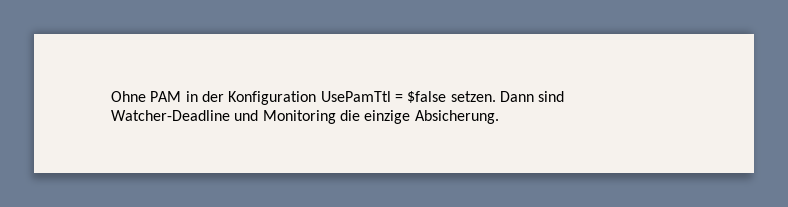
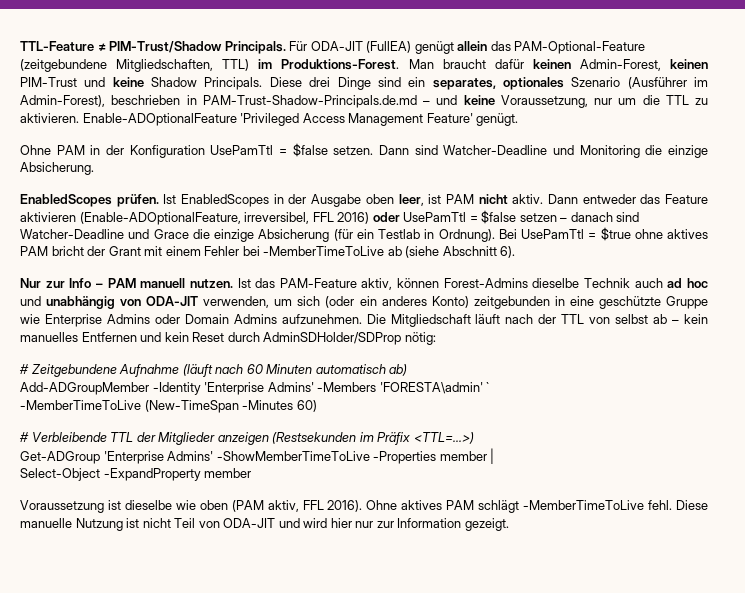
+ TTL-Feature ≠ PIM-Trust/Shadow Principals. Für ODA-JIT (FullEA) genügt allein das PAM-Optional-Feature (zeitgebundene Mitgliedschaften, TTL) im Produktions-Forest. Man braucht dafür keinen Admin-Forest, keinen PIM-Trust und keine Shadow Principals. Diese drei Dinge sind ein separates, optionales Szenario (Ausführer im Admin-Forest), beschrieben in PAM-Trust-Shadow-Principals.de.md – und keine Voraussetzung, nur um die TTL zu aktivieren. Enable-ADOptionalFeature 'Privileged Access Management Feature' genügt.
+ EnabledScopes prüfen. Ist EnabledScopes in der Ausgabe oben leer, ist PAM nicht aktiv. Dann entweder das Feature aktivieren (Enable-ADOptionalFeature, irreversibel, FFL 2016) oder UsePamTtl = $false setzen – danach sind Watcher-Deadline und Grace die einzige Absicherung (für ein Testlab in Ordnung). Bei UsePamTtl = $true ohne aktives PAM bricht der Grant mit einem Fehler bei -MemberTimeToLive ab (siehe Abschnitt 6).
+ Nur zur Info – PAM manuell nutzen. Ist das PAM-Feature aktiv, können Forest-Admins dieselbe Technik auch ad hoc und unabhängig von ODA-JIT verwenden, um sich (oder ein anderes Konto) zeitgebunden in eine geschützte Gruppe wie Enterprise Admins oder Domain Admins aufzunehmen. Die Mitgliedschaft läuft nach der TTL von selbst ab – kein manuelles Entfernen und kein Reset durch AdminSDHolder/SDProp nötig:
+ # Zeitgebundene Aufnahme (läuft nach 60 Minuten automatisch ab)
+ Add-ADGroupMember -Identity 'Enterprise Admins' -Members 'FORESTA\admin' `
+ -MemberTimeToLive (New-TimeSpan -Minutes 60)
+ # Verbleibende TTL der Mitglieder anzeigen (Restsekunden im Präfix <TTL=...>)
+ Get-ADGroup 'Enterprise Admins' -ShowMemberTimeToLive -Properties member |
+ Select-Object -ExpandProperty member
+ Voraussetzung ist dieselbe wie oben (PAM aktiv, FFL 2016). Ohne aktives PAM schlägt -MemberTimeToLive fehl. Diese manuelle Nutzung ist nicht Teil von ODA-JIT und wird hier nur zur Information gezeigt.

